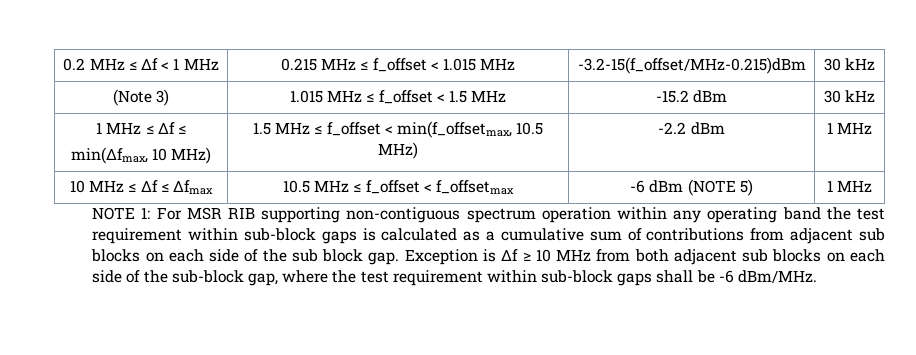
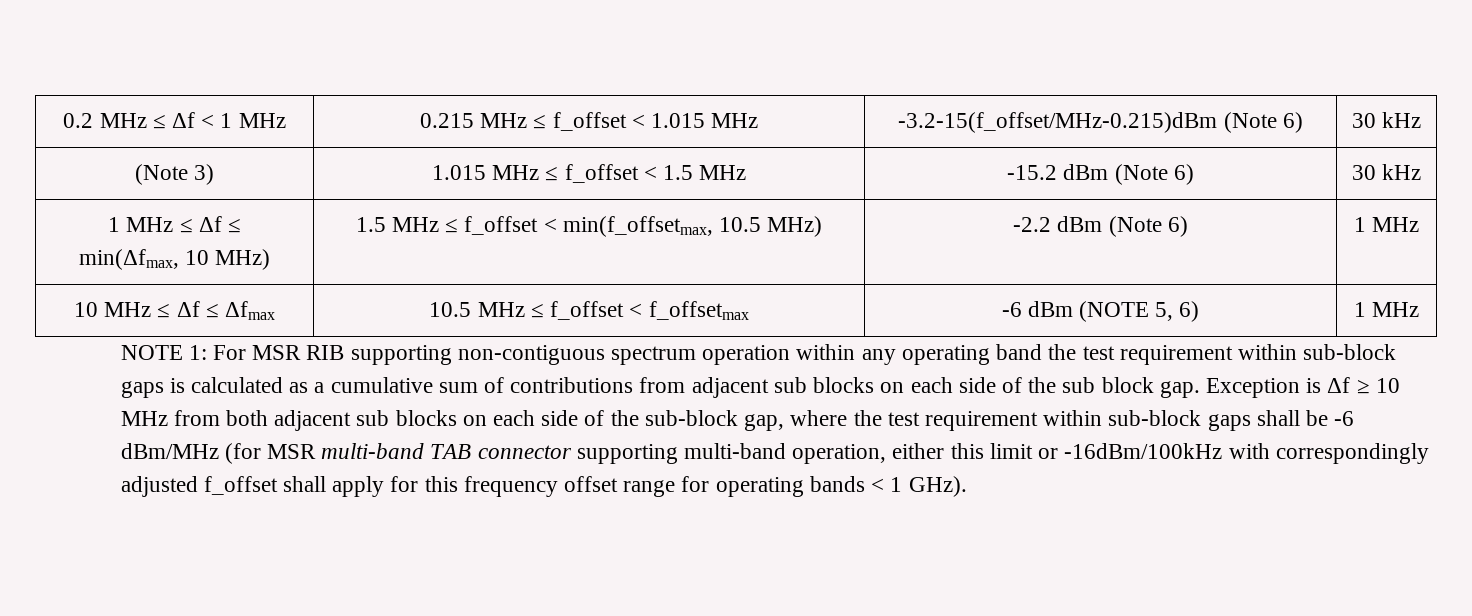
- 0.2 MHz ≤ Δf < 1 MHz | 0.215 MHz ≤ f_offset < 1.015 MHz | -3.2-15(f_offset/MHz-0.215)dBm | 30 kHz
+ 0.2 MHz ≤ Δf < 1 MHz | 0.215 MHz ≤ f_offset < 1.015 MHz | -3.2-15(f_offset/MHz-0.215)dBm (Note 6) | 30 kHz
- (Note 3) | 1.015 MHz ≤ f_offset < 1.5 MHz | -15.2 dBm | 30 kHz
+ (Note 3) | 1.015 MHz ≤ f_offset < 1.5 MHz | -15.2 dBm (Note 6) | 30 kHz
  1 MHz ≤ Δf ≤
- min(Δfmax, 10 MHz) | 1.5 MHz ≤ f_offset < min(f_offsetmax, 10.5 MHz) | -2.2 dBm | 1 MHz
+ min(Δfmax, 10 MHz) | 1.5 MHz ≤ f_offset < min(f_offsetmax, 10.5 MHz) | -2.2 dBm (Note 6) | 1 MHz
- 10 MHz ≤ Δf ≤ Δfmax | 10.5 MHz ≤ f_offset < f_offsetmax | -6 dBm (NOTE 5) | 1 MHz
+ 10 MHz ≤ Δf ≤ Δfmax | 10.5 MHz ≤ f_offset < f_offsetmax | -6 dBm (NOTE 5, 6) | 1 MHz
- Exception is Δf ≥ 10 MHz from both adjacent sub blocks on each side of the sub-block gap, where the test requirement within sub-block gaps shall be -6 dBm/MHz.
+ Exception is Δf ≥ 10 MHz from both adjacent sub blocks on each side of the sub-block gap, where the test requirement within sub-block gaps shall be -6 dBm/MHz (for MSR multi-band TAB connector supporting multi-band operation, either this limit or -16dBm/100kHz with correspondingly adjusted f_offset shall apply for this frequency offset range for operating bands < 1 GHz).

